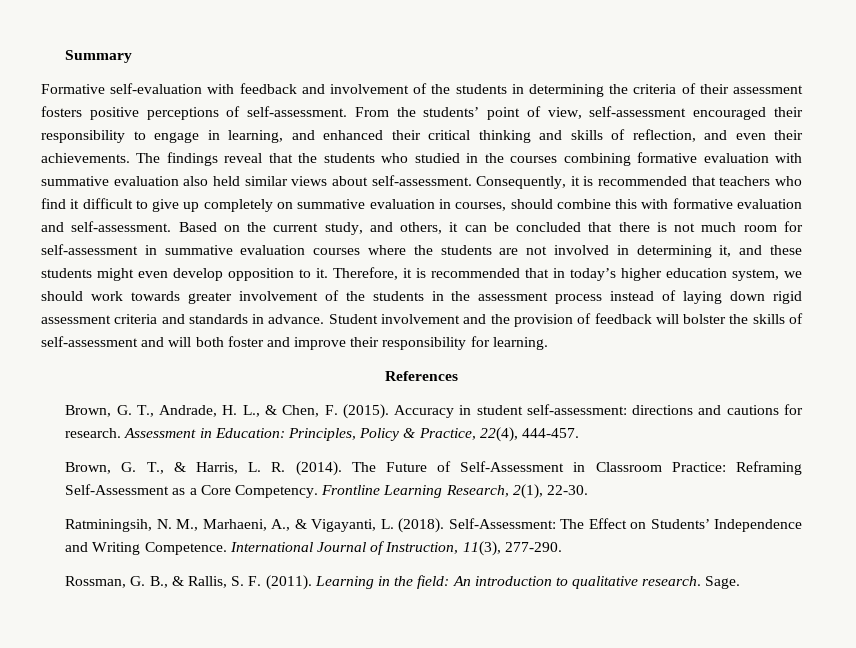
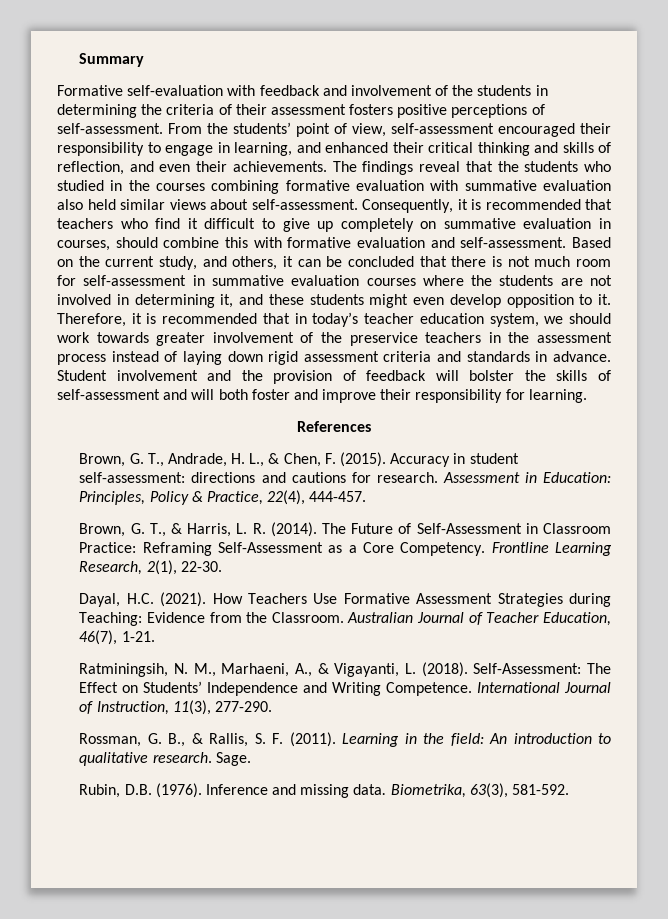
- Therefore, it is recommended that in today’s higher education system, we should work towards greater involvement of the students in the assessment process instead of laying down rigid assessment criteria and standards in advance.
+ Therefore, it is recommended that in today’s teacher education system, we should work towards greater involvement of the preservice teachers in the assessment process instead of laying down rigid assessment criteria and standards in advance.
+ Dayal, H.C. (2021). How Teachers Use Formative Assessment Strategies during Teaching: Evidence from the Classroom. Australian Journal of Teacher Education, 46(7), 1-21.
+ Rubin, D.B. (1976). Inference and missing data. Biometrika, 63(3), 581-592.

